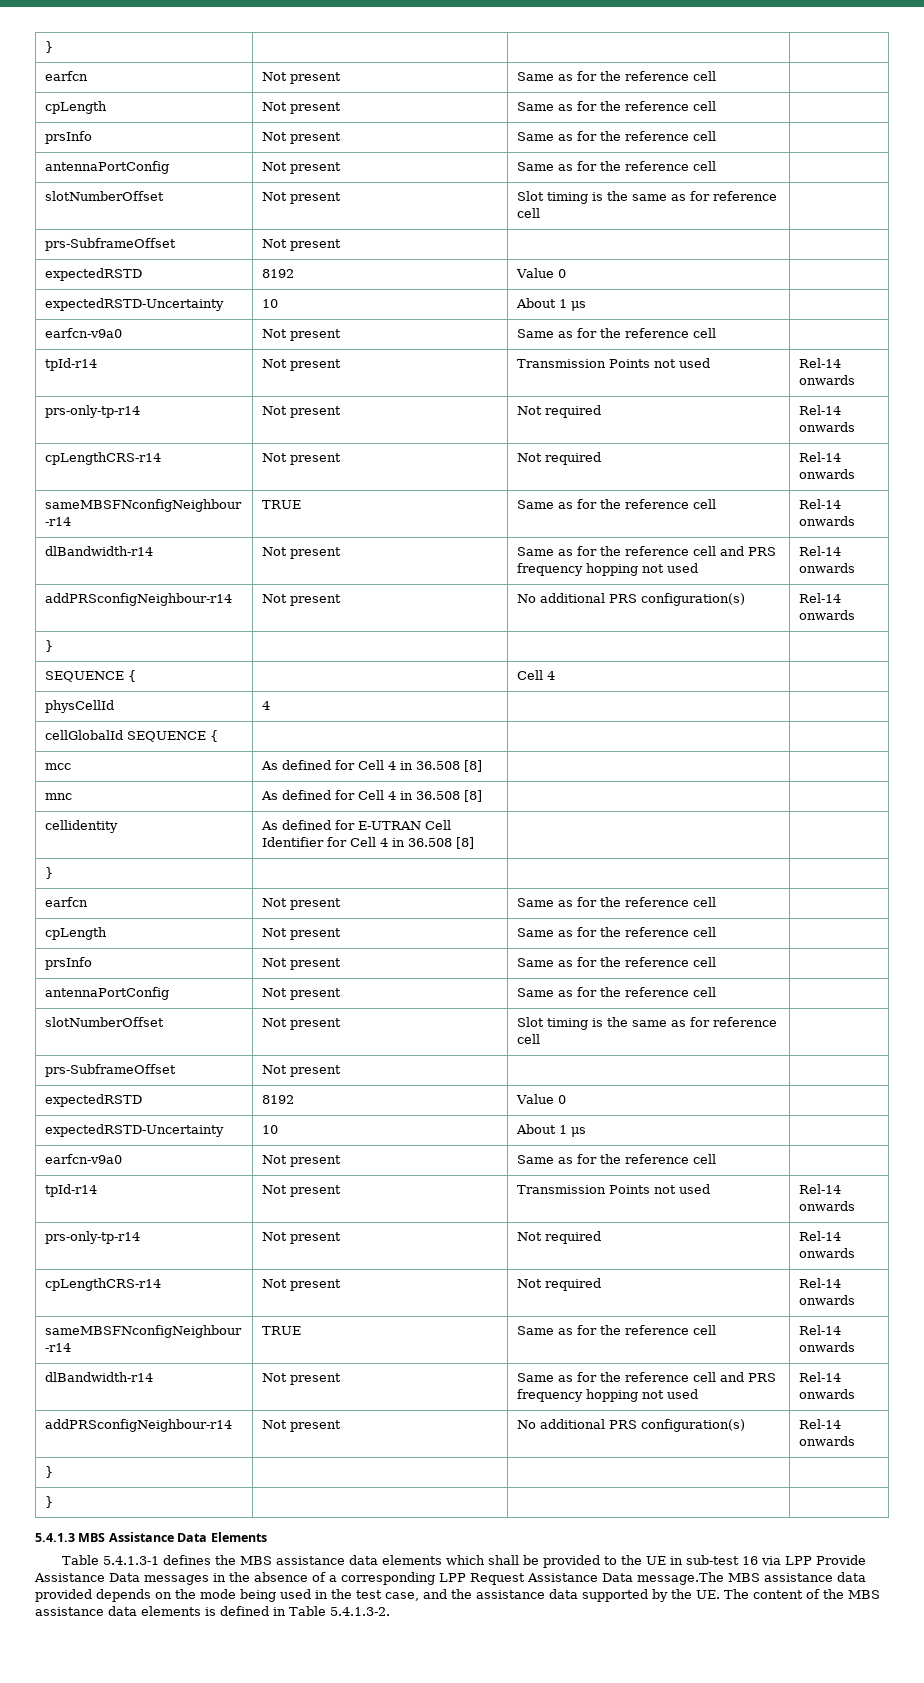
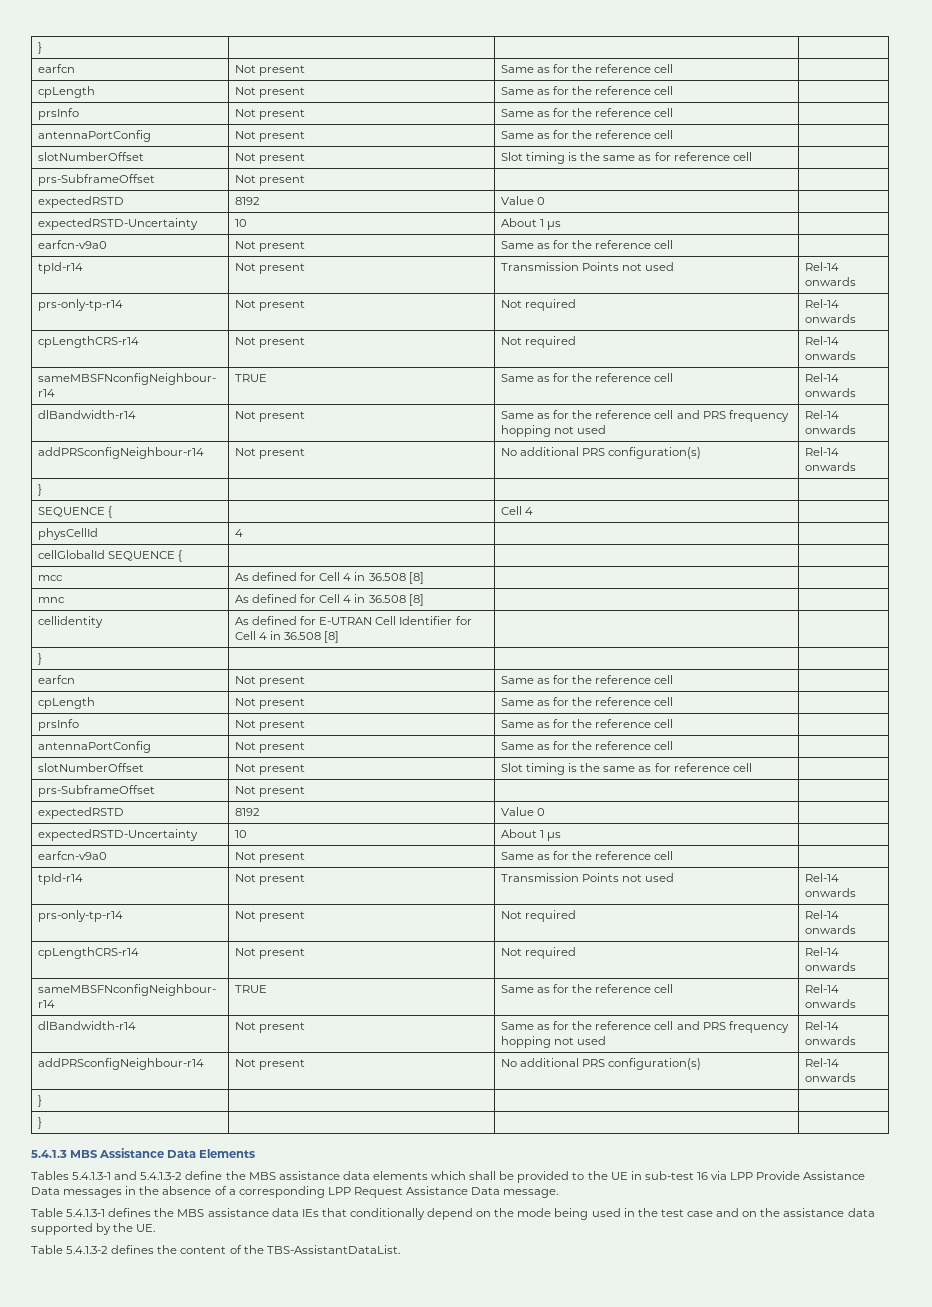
- Table 5.4.1.3-1 defines the MBS assistance data elements which shall be provided to the UE in sub-test 16 via LPP Provide Assistance Data messages in the absence of a corresponding LPP Request Assistance Data message.The MBS assistance data provided depends on the mode being used in the test case, and the assistance data supported by the UE. The content of the MBS assistance data elements is defined in Table 5.4.1.3-2.
+ Tables 5.4.1.3-1 and 5.4.1.3-2 define the MBS assistance data elements which shall be provided to the UE in sub-test 16 via LPP Provide Assistance Data messages in the absence of a corresponding LPP Request Assistance Data message.
+ Table 5.4.1.3-1 defines the MBS assistance data IEs that conditionally depend on the mode being used in the test case and on the assistance data supported by the UE.
+ Table 5.4.1.3-2 defines the content of the TBS-AssistantDataList.

